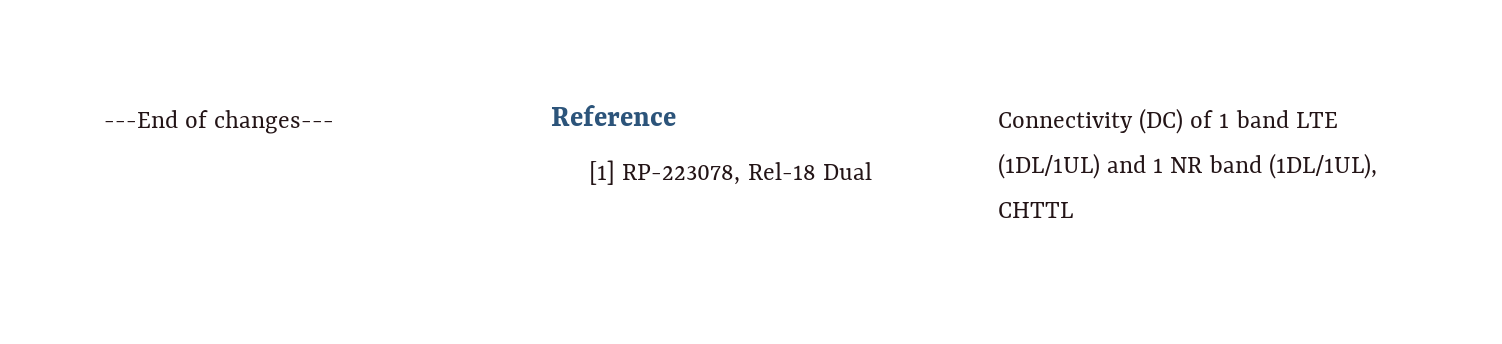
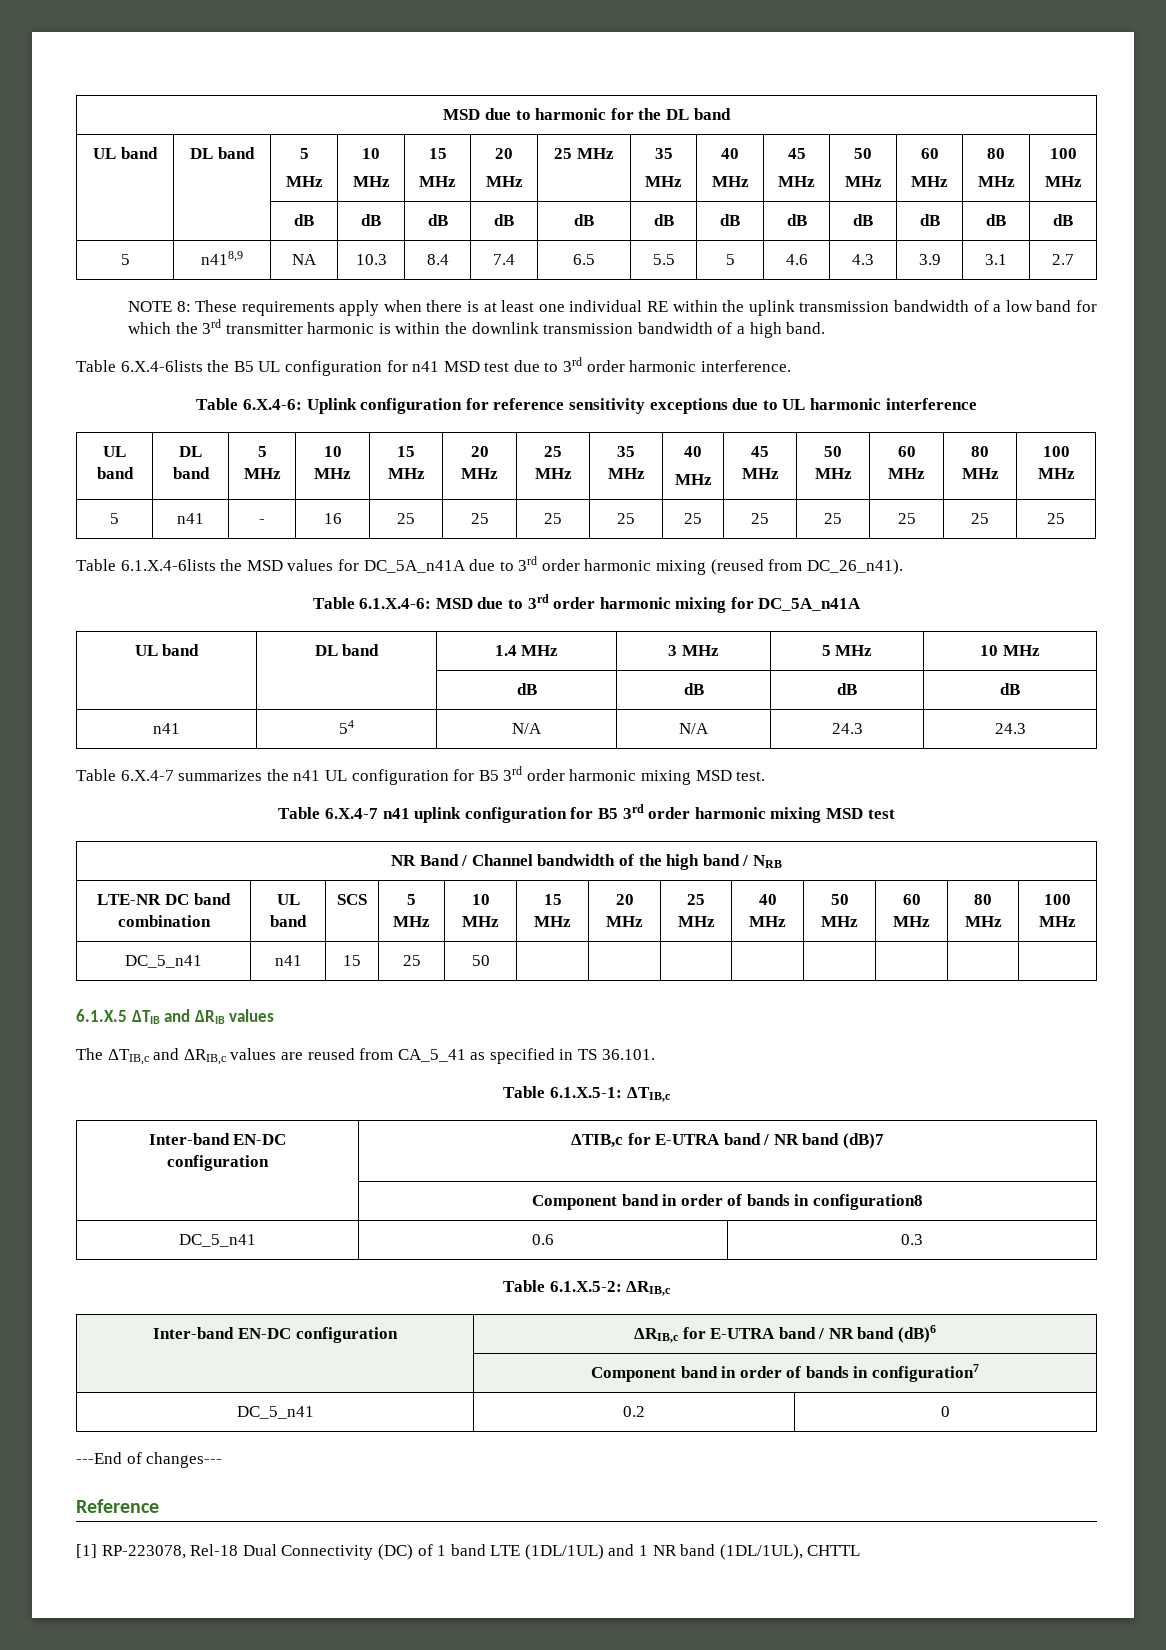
+ MSD due to harmonic for the DL band
+ UL band | DL band | 5
+ MHz | 10
+ MHz | 15
+ MHz | 20
+ MHz | 25 MHz | 35
+ MHz | 40
+ MHz | 45
+ MHz | 50
+ MHz | 60
+ MHz | 80
+ MHz | 100
+ MHz
+ | | dB | dB | dB | dB | dB | dB | dB | dB | dB | dB | dB | dB
+ 5 | n418,9 | NA | 10.3 | 8.4 | 7.4 | 6.5 | 5.5 | 5 | 4.6 | 4.3 | 3.9 | 3.1 | 2.7
+ NOTE 8: These requirements apply when there is at least one individual RE within the uplink transmission bandwidth of a low band for which the 3rd transmitter harmonic is within the downlink transmission bandwidth of a high band.
+ Table 6.X.4-6lists the B5 UL configuration for n41 MSD test due to 3rd order harmonic interference.
+ Table 6.X.4-6: Uplink configuration for reference sensitivity exceptions due to UL harmonic interference
+ UL band | DL band | 5 MHz | 10 MHz | 15 MHz | 20 MHz | 25 MHz | 35 MHz | 40
+ MHz | 45 MHz | 50 MHz | 60 MHz | 80 MHz | 100 MHz
+ 5 | n41 | - | 16 | 25 | 25 | 25 | 25 | 25 | 25 | 25 | 25 | 25 | 25
+ Table 6.1.X.4-6lists the MSD values for DC_5A_n41A due to 3rd order harmonic mixing (reused from DC_26_n41).
+ Table 6.1.X.4-6: MSD due to 3rd order harmonic mixing for DC_5A_n41A
+ UL band | DL band | 1.4 MHz | 3 MHz | 5 MHz | 10 MHz
+ | | dB | dB | dB | dB
+ n41 | 54 | N/A | N/A | 24.3 | 24.3
+ Table 6.X.4-7 summarizes the n41 UL configuration for B5 3rd order harmonic mixing MSD test.
+ Table 6.X.4-7 n41 uplink configuration for B5 3rd order harmonic mixing MSD test
+ NR Band / Channel bandwidth of the high band / NRB
+ LTE-NR DC band combination | UL band | SCS | 5 MHz | 10 MHz | 15 MHz | 20 MHz | 25 MHz | 40 MHz | 50 MHz | 60 MHz | 80 MHz | 100 MHz
+ DC_5_n41 | n41 | 15 | 25 | 50 | | | | | | | |
+ 6.1.X.5 ∆TIB and ∆RIB values
+ The ΔTIB,c and ΔRIB,c values are reused from CA_5_41 as specified in TS 36.101.
+ Table 6.1.X.5-1: ΔTIB,c
+ Inter-band EN-DC
+ configuration | ΔTIB,c for E-UTRA band / NR band (dB)7
+ | Component band in order of bands in configuration8
+ DC_5_n41 | 0.6 | 0.3
+ Table 6.1.X.5-2: ΔRIB,c
+ Inter-band EN-DC configuration | ΔRIB,c for E-UTRA band / NR band (dB)6
+ | Component band in order of bands in configuration7
+ DC_5_n41 | 0.2 | 0

